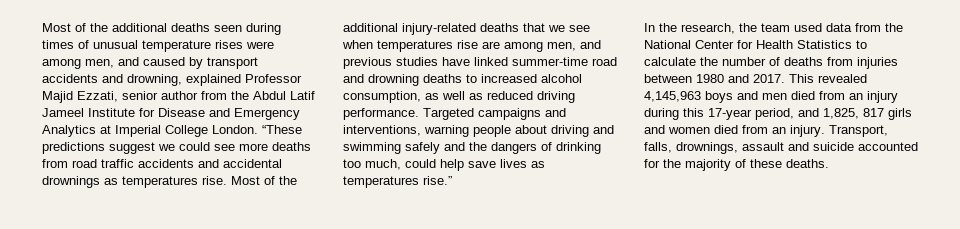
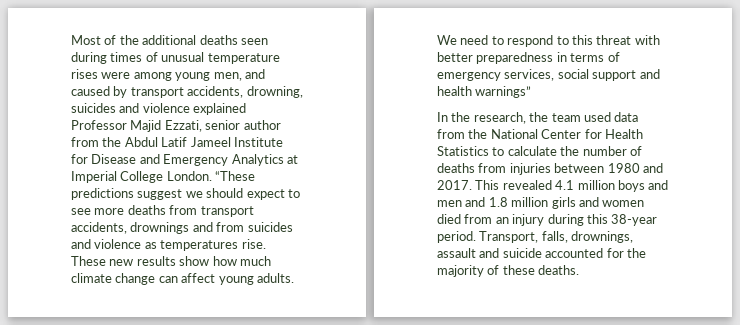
- Most of the additional deaths seen during times of unusual temperature rises were among men, and caused by transport accidents and drowning, explained Professor Majid Ezzati, senior author from the Abdul Latif Jameel Institute for Disease and Emergency Analytics at Imperial College London.
+ Most of the additional deaths seen during times of unusual temperature rises were among young men, and caused by transport accidents, drowning, suicides and violence explained Professor Majid Ezzati, senior author from the Abdul Latif Jameel Institute for Disease and Emergency Analytics at Imperial College London.
- “These predictions suggest we could see more deaths from road traffic accidents and accidental drownings as temperatures rise. Most of the additional injury-related deaths that we see when temperatures rise are among men, and previous studies have linked summer-time road and drowning deaths to increased alcohol consumption, as well as reduced driving performance. Targeted campaigns and interventions, warning people about driving and swimming safely and the dangers of drinking too much, could help save lives as temperatures rise.”
+ “These predictions suggest we should expect to see more deaths from transport accidents, drownings and from suicides and violence as temperatures rise. These new results show how much climate change can affect young adults. We need to respond to this threat with better preparedness in terms of emergency services, social support and health warnings”
- This revealed 4,145,963 boys and men died from an injury during this 17-year period, and 1,825, 817 girls and women died from an injury.
+ This revealed 4.1 million boys and men and 1.8 million girls and women died from an injury during this 38-year period.

